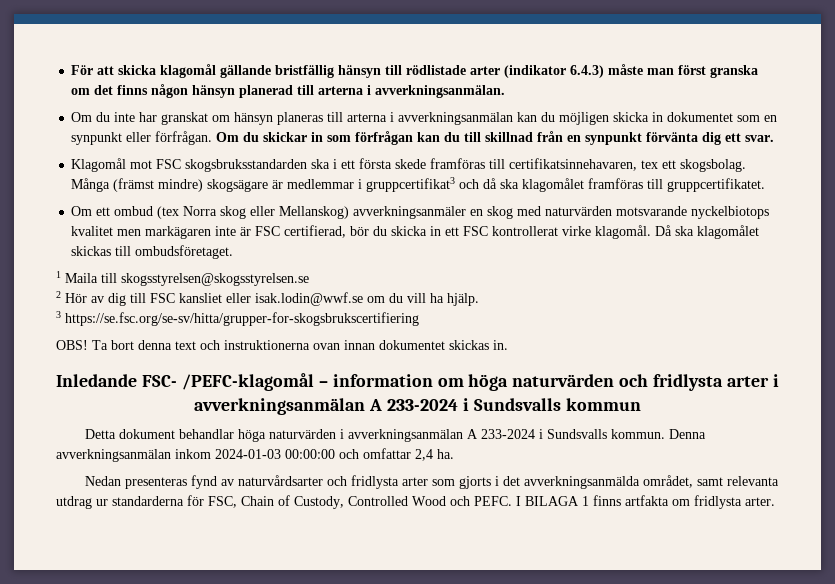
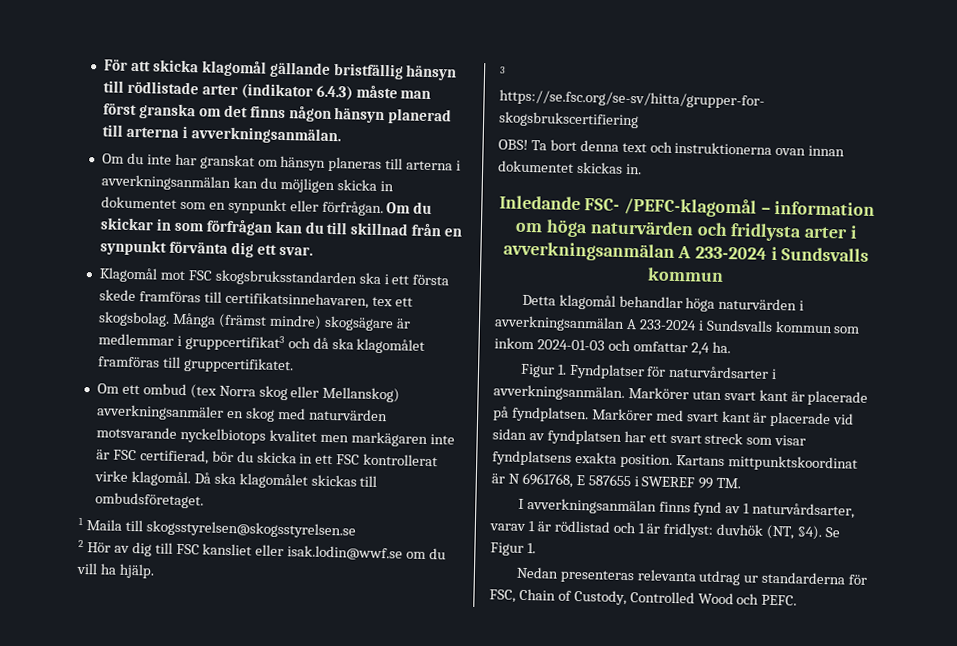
- Detta dokument behandlar höga naturvärden i avverkningsanmälan A 233-2024 i Sundsvalls kommun. Denna avverkningsanmälan inkom 2024-01-03 00:00:00 och omfattar 2,4 ha.
+ Detta klagomål behandlar höga naturvärden i avverkningsanmälan A 233-2024 i Sundsvalls kommun som inkom 2024-01-03 och omfattar 2,4 ha.
- Nedan presenteras fynd av naturvårdsarter och fridlysta arter som gjorts i det avverkningsanmälda området, samt relevanta utdrag ur standarderna för FSC, Chain of Custody, Controlled Wood och PEFC. I BILAGA 1 finns artfakta om fridlysta arter.
+ Figur 1. Fyndplatser för naturvårdsarter i avverkningsanmälan. Markörer utan svart kant är placerade på fyndplatsen. Markörer med svart kant är placerade vid sidan av fyndplatsen har ett svart streck som visar fyndplatsens exakta position. Kartans mittpunktskoordinat är N 6961768, E 587655 i SWEREF 99 TM.
+ I avverkningsanmälan finns fynd av 1 naturvårdsarter, varav 1 är rödlistad och 1 är fridlyst: duvhök (NT, §4). Se Figur 1.
+ Nedan presenteras relevanta utdrag ur standarderna för FSC, Chain of Custody, Controlled Wood och PEFC.

